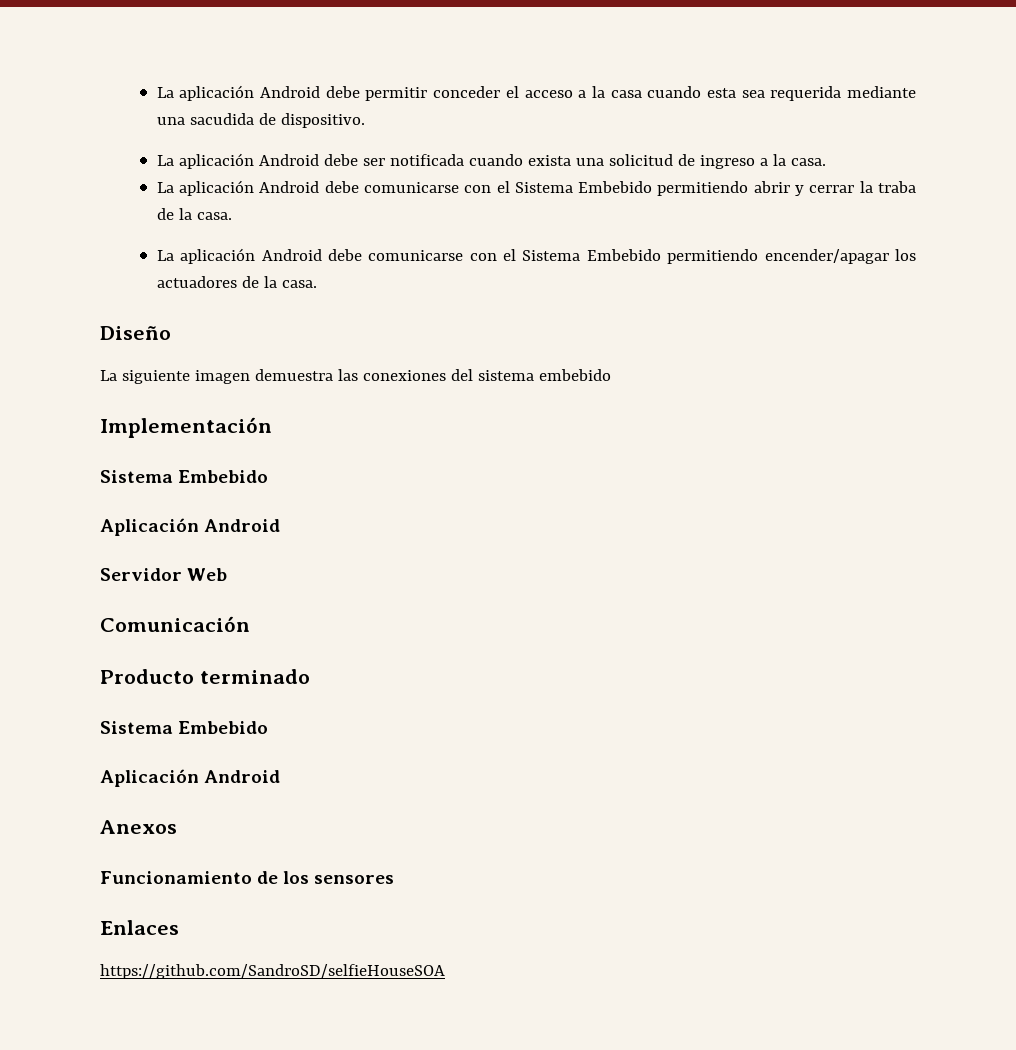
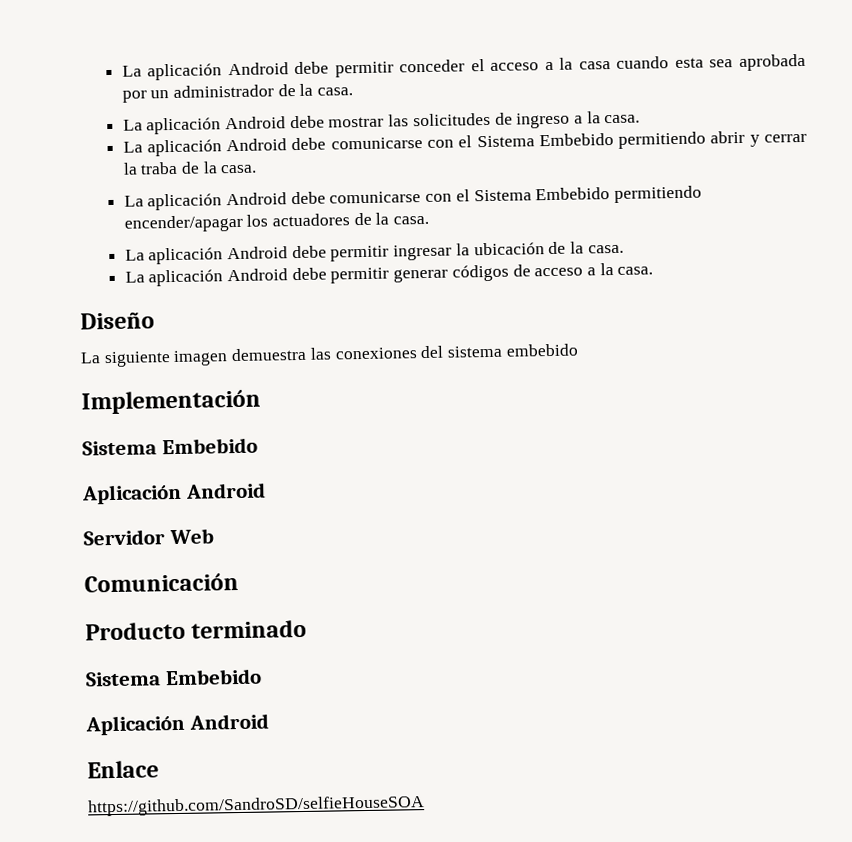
- La aplicación Android debe permitir conceder el acceso a la casa cuando esta sea requerida mediante una sacudida de dispositivo.
- La aplicación Android debe ser notificada cuando exista una solicitud de ingreso a la casa.
+ La aplicación Android debe permitir conceder el acceso a la casa cuando esta sea aprobada por un administrador de la casa.
+ La aplicación Android debe mostrar las solicitudes de ingreso a la casa.
+ La aplicación Android debe permitir ingresar la ubicación de la casa.
+ La aplicación Android debe permitir generar códigos de acceso a la casa.
- Anexos
- Funcionamiento de los sensores
- Enlaces
+ Enlace

